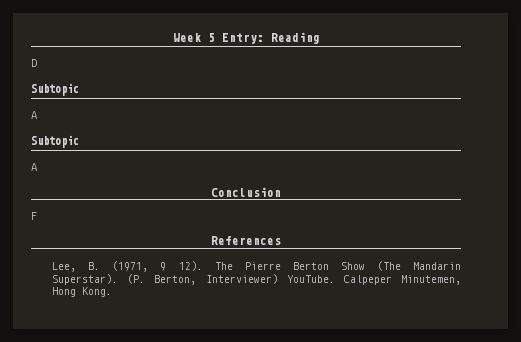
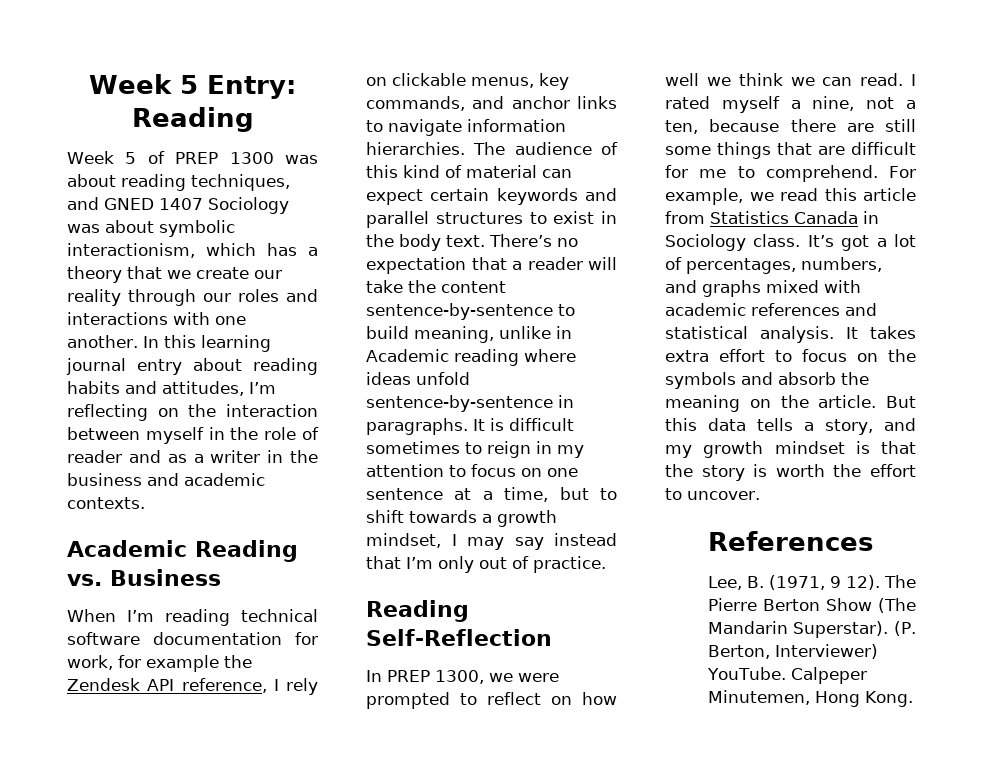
- D
- Subtopic
- A
- Subtopic
- A
- Conclusion
- F
+ Week 5 of PREP 1300 was about reading techniques, and GNED 1407 Sociology was about symbolic interactionism, which has a theory that we create our reality through our roles and interactions with one another. In this learning journal entry about reading habits and attitudes, I’m reflecting on the interaction between myself in the role of reader and as a writer in the business and academic contexts.
+ Academic Reading vs. Business
+ When I’m reading technical software documentation for work, for example the Zendesk API reference, I rely on clickable menus, key commands, and anchor links to navigate information hierarchies. The audience of this kind of material can expect certain keywords and parallel structures to exist in the body text. There’s no expectation that a reader will take the content sentence-by-sentence to build meaning, unlike in Academic reading where ideas unfold sentence-by-sentence in paragraphs. It is difficult sometimes to reign in my attention to focus on one sentence at a time, but to shift towards a growth mindset, I may say instead that I’m only out of practice.
+ Reading Self-Reflection
+ In PREP 1300, we were prompted to reflect on how well we think we can read. I rated myself a nine, not a ten, because there are still some things that are difficult for me to comprehend. For example, we read this article from Statistics Canada in Sociology class. It’s got a lot of percentages, numbers, and graphs mixed with academic references and statistical analysis. It takes extra effort to focus on the symbols and absorb the meaning on the article. But this data tells a story, and my growth mindset is that the story is worth the effort to uncover.

